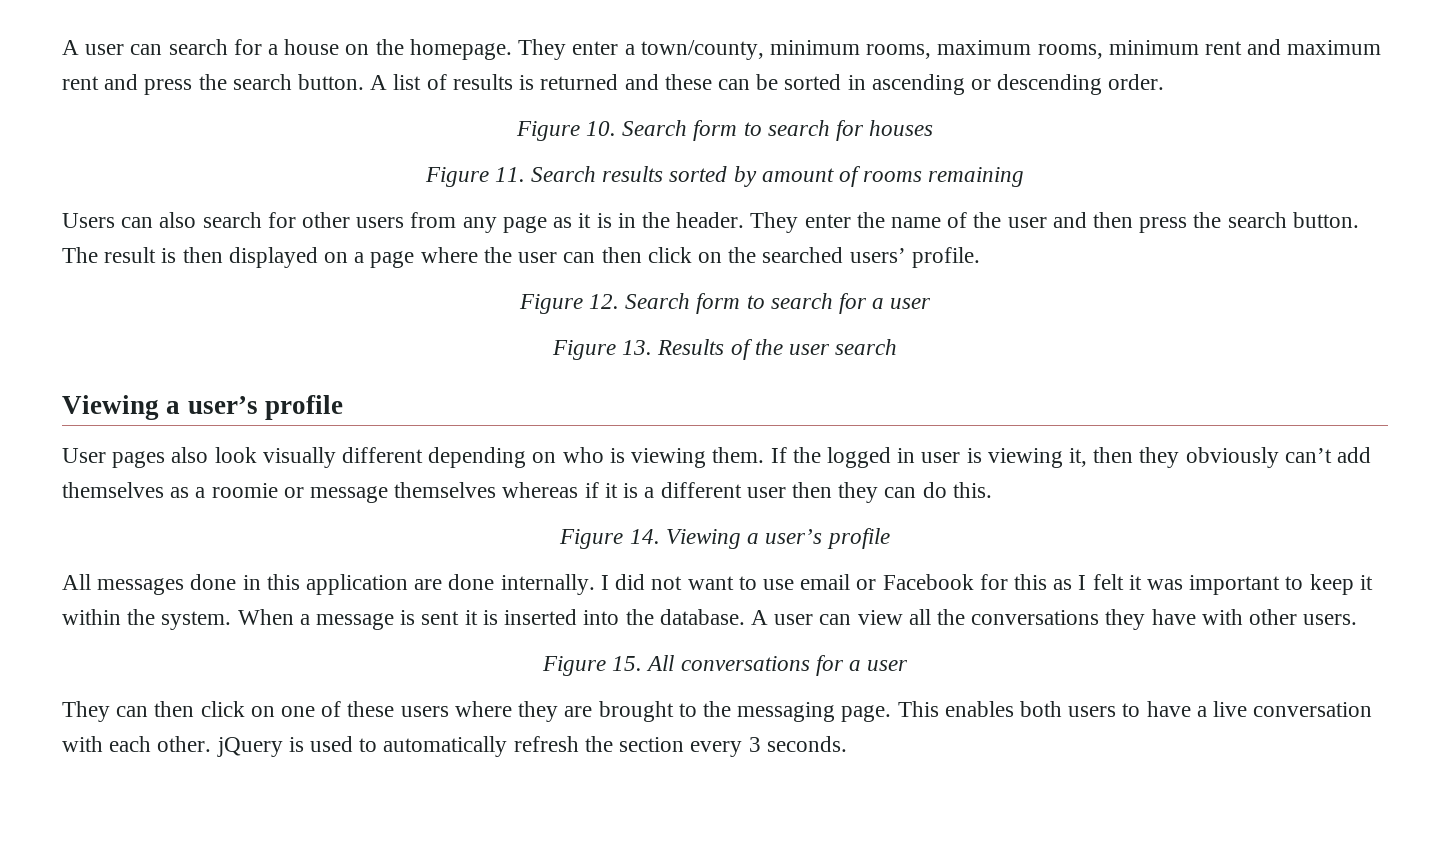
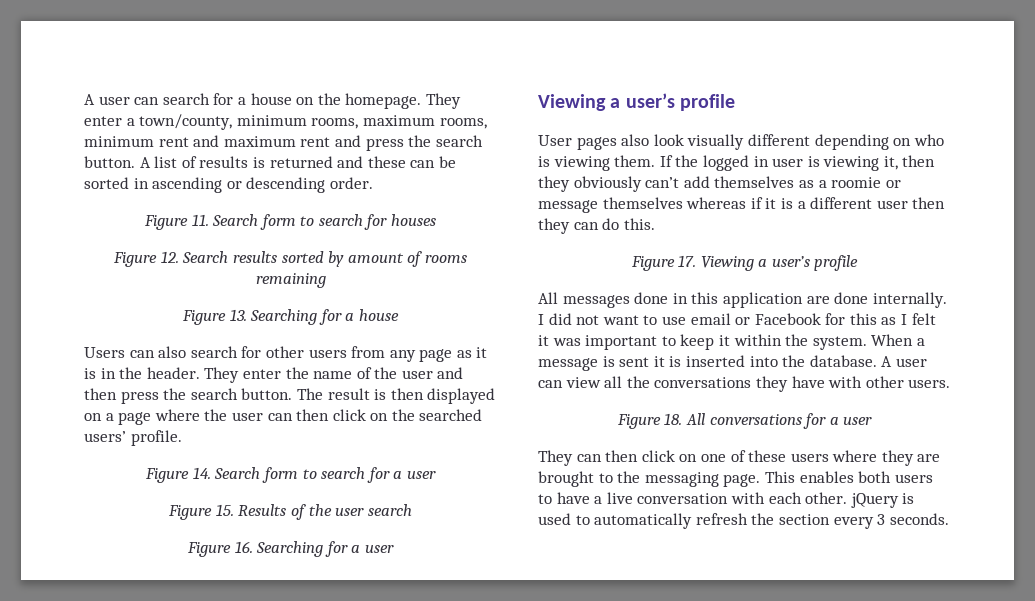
- Figure 10. Search form to search for houses
+ Figure 11. Search form to search for houses
- Figure 11. Search results sorted by amount of rooms remaining
+ Figure 12. Search results sorted by amount of rooms remaining
+ Figure 13. Searching for a house
- Figure 12. Search form to search for a user
+ Figure 14. Search form to search for a user
- Figure 13. Results of the user search
+ Figure 15. Results of the user search
+ Figure 16. Searching for a user
- Figure 14. Viewing a user’s profile
+ Figure 17. Viewing a user’s profile
- Figure 15. All conversations for a user
+ Figure 18. All conversations for a user

